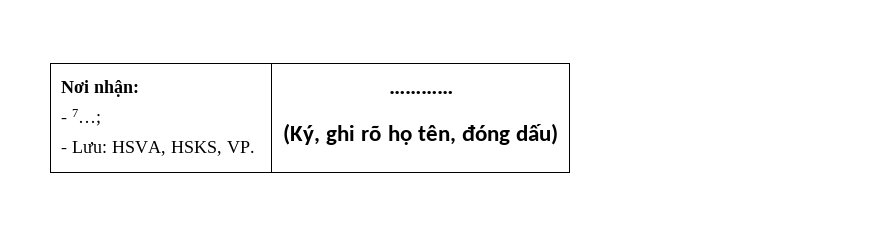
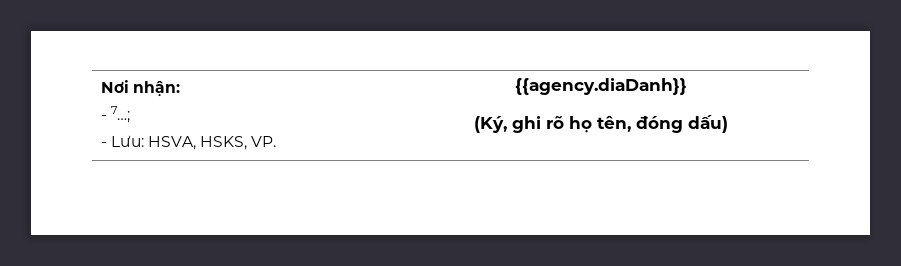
  Nơi nhận:
  - 7…;
- - Lưu: HSVA, HSKS, VP. | …………
+ - Lưu: HSVA, HSKS, VP. | {{agency.diaDanh}}

